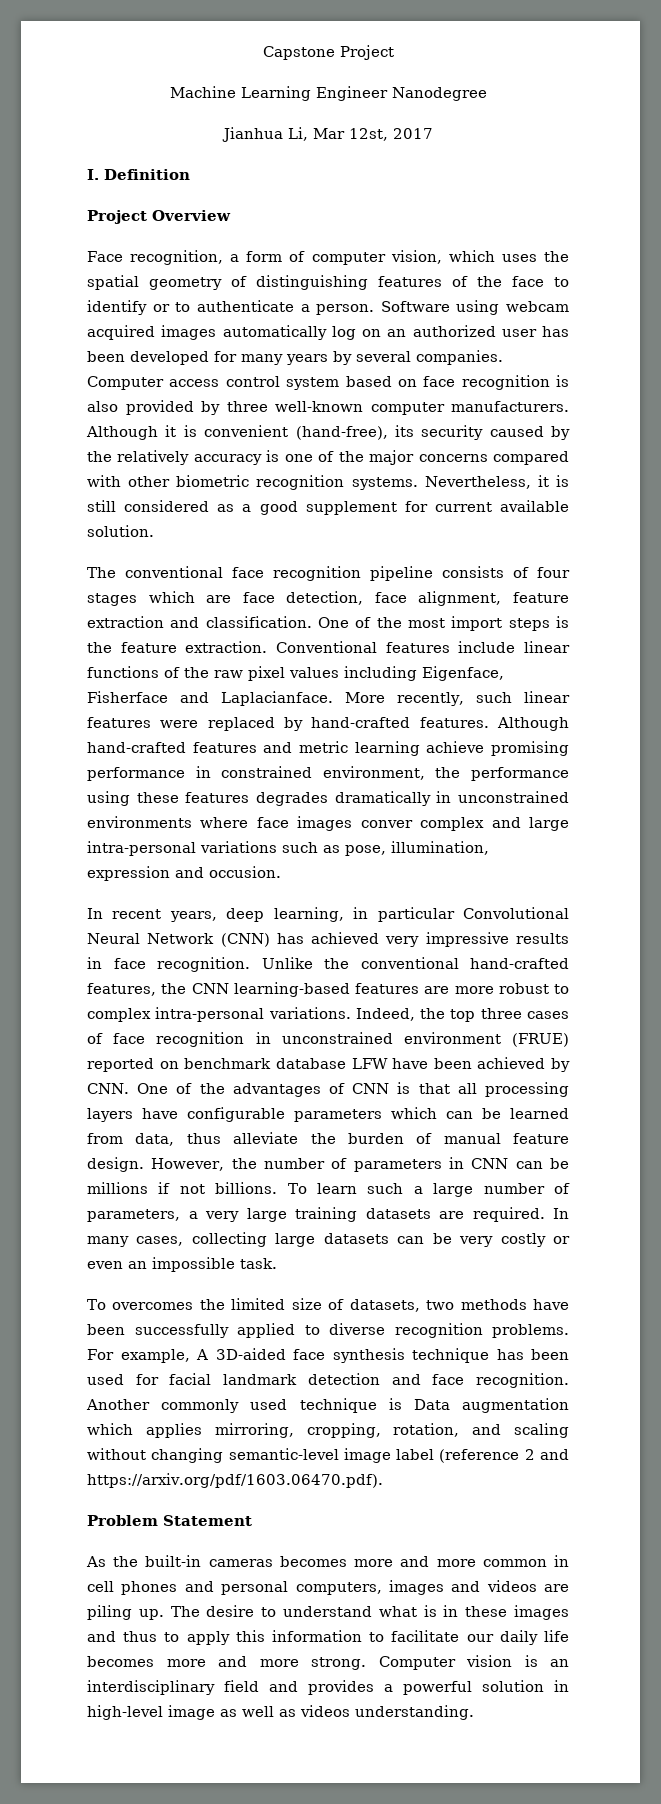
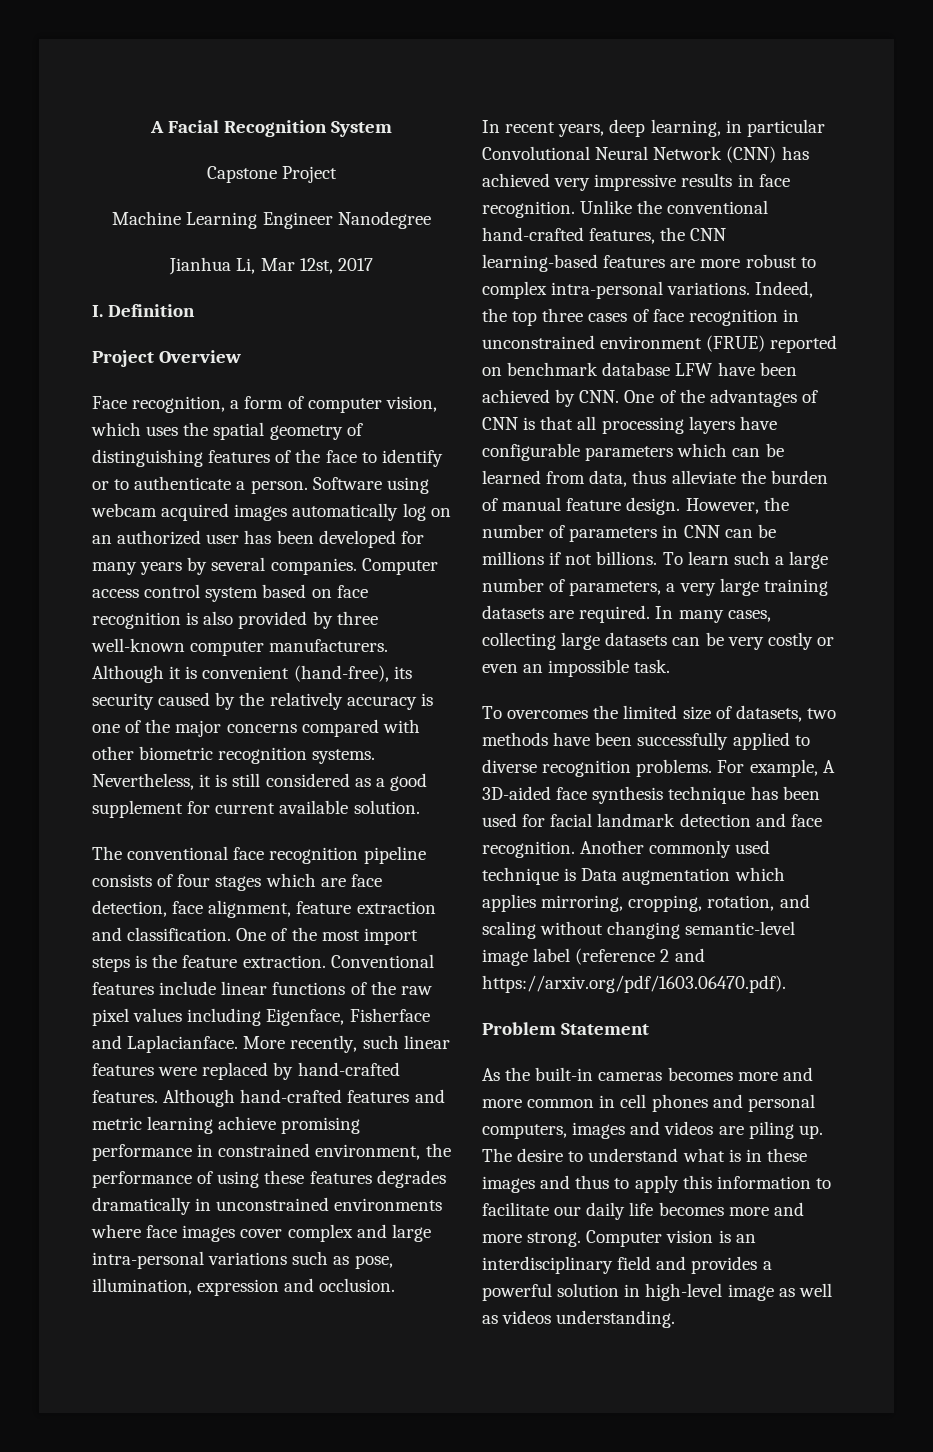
+ A Facial Recognition System
- Although hand-crafted features and metric learning achieve promising performance in constrained environment, the performance using these features degrades dramatically in unconstrained environments where face images conver complex and large intra-personal variations such as pose, illumination, expression and occusion.
+ Although hand-crafted features and metric learning achieve promising performance in constrained environment, the performance of using these features degrades dramatically in unconstrained environments where face images cover complex and large intra-personal variations such as pose, illumination, expression and occlusion.

